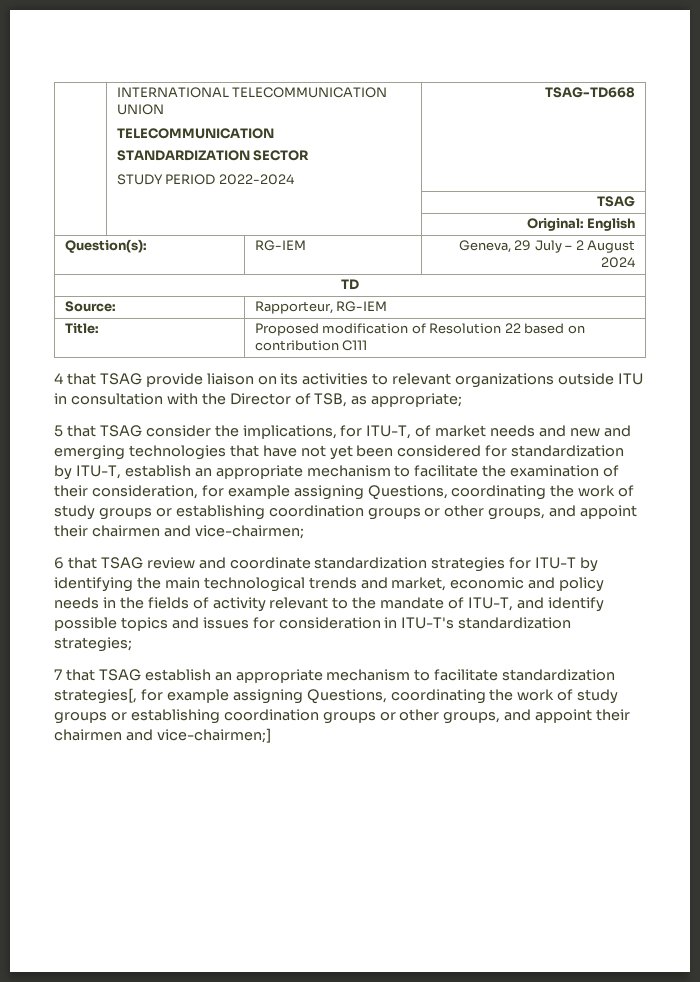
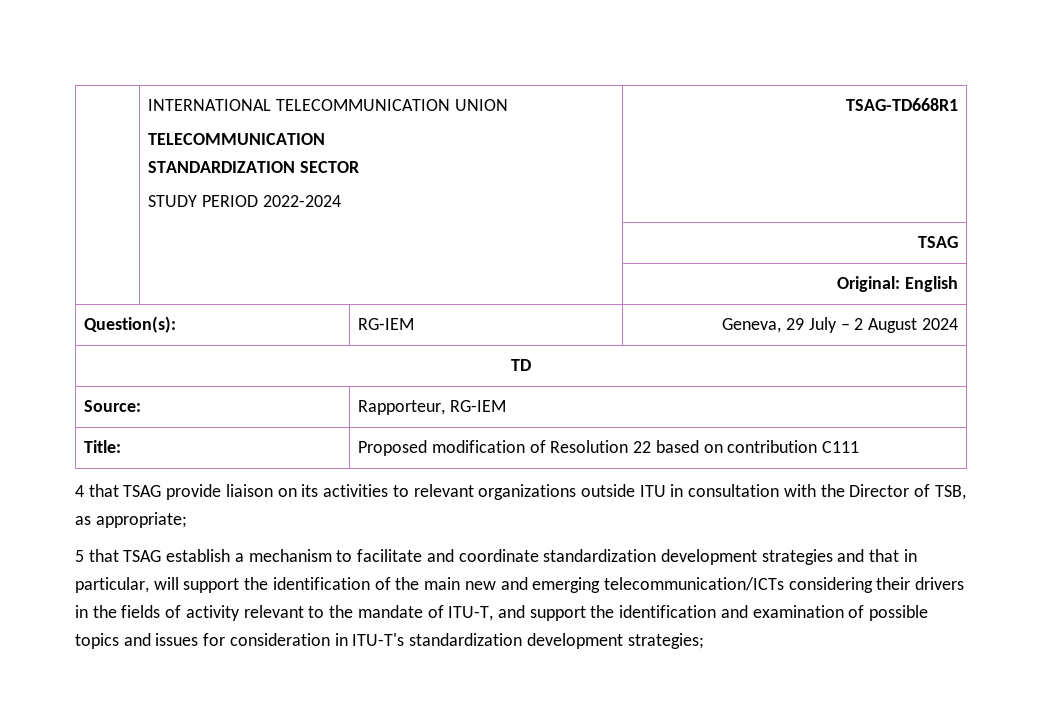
  | INTERNATIONAL TELECOMMUNICATION UNION
  TELECOMMUNICATION
  STANDARDIZATION SECTOR
- STUDY PERIOD 2022-2024 | TSAG-TD668
+ STUDY PERIOD 2022-2024 | TSAG-TD668R1
- 5 that TSAG consider the implications, for ITU-T, of market needs and new and emerging technologies that have not yet been considered for standardization by ITU-T, establish an appropriate mechanism to facilitate the examination of their consideration, for example assigning Questions, coordinating the work of study groups or establishing coordination groups or other groups, and appoint their chairmen and vice-chairmen;
- 6 that TSAG review and coordinate standardization strategies for ITU-T by identifying the main technological trends and market, economic and policy needs in the fields of activity relevant to the mandate of ITU-T, and identify possible topics and issues for consideration in ITU-T's standardization strategies;
+ 5 that TSAG establish a mechanism to facilitate and coordinate standardization development strategies and that in particular, will support the identification of the main new and emerging telecommunication/ICTs considering their drivers in the fields of activity relevant to the mandate of ITU-T, and support the identification and examination of possible topics and issues for consideration in ITU-T's standardization development strategies;
- 7 that TSAG establish an appropriate mechanism to facilitate standardization strategies[, for example assigning Questions, coordinating the work of study groups or establishing coordination groups or other groups, and appoint their chairmen and vice-chairmen;]

